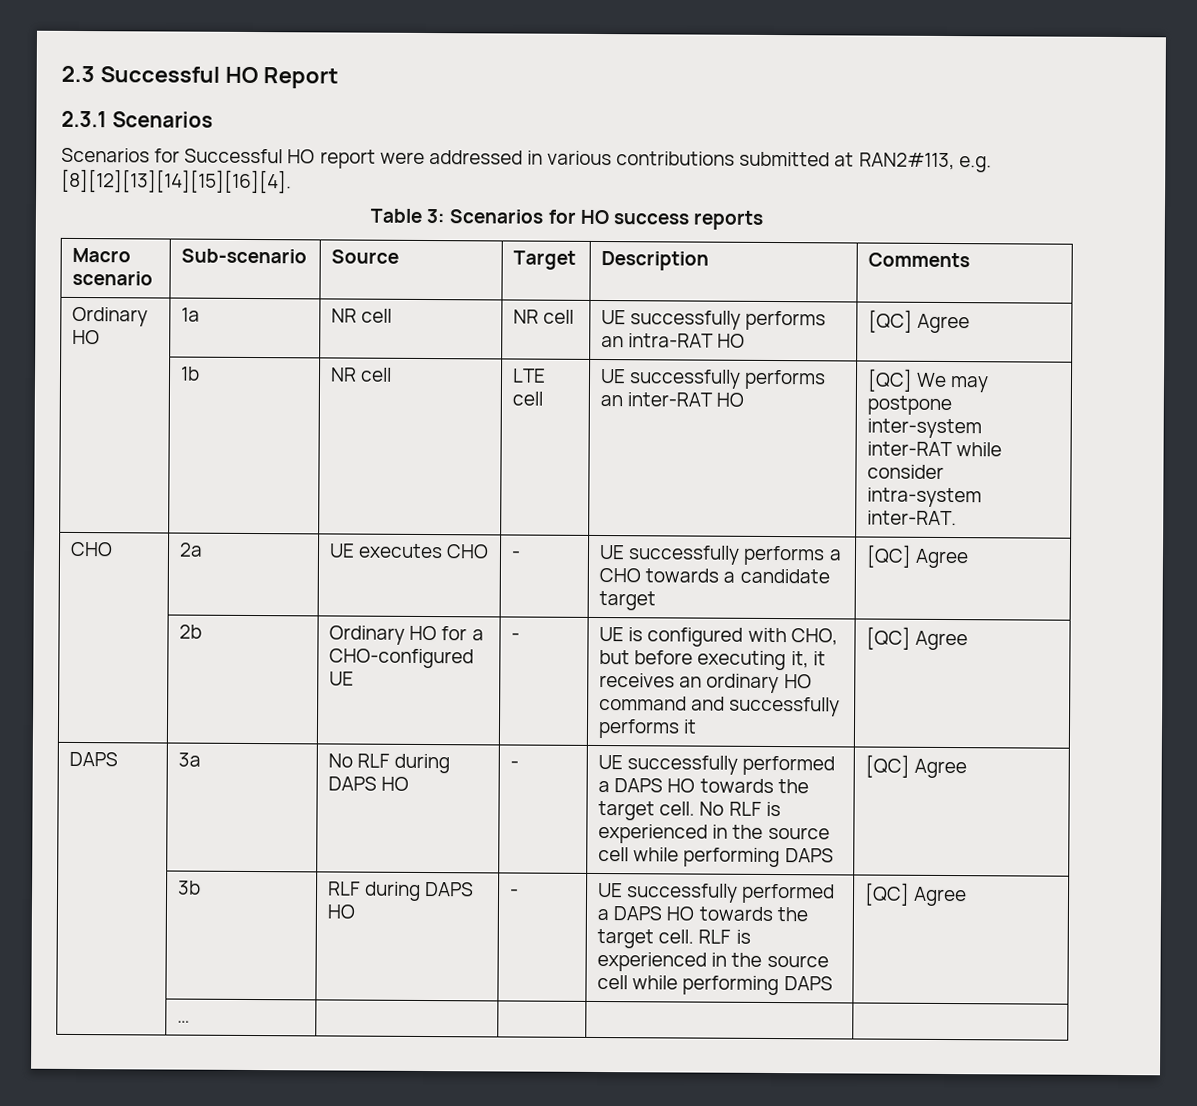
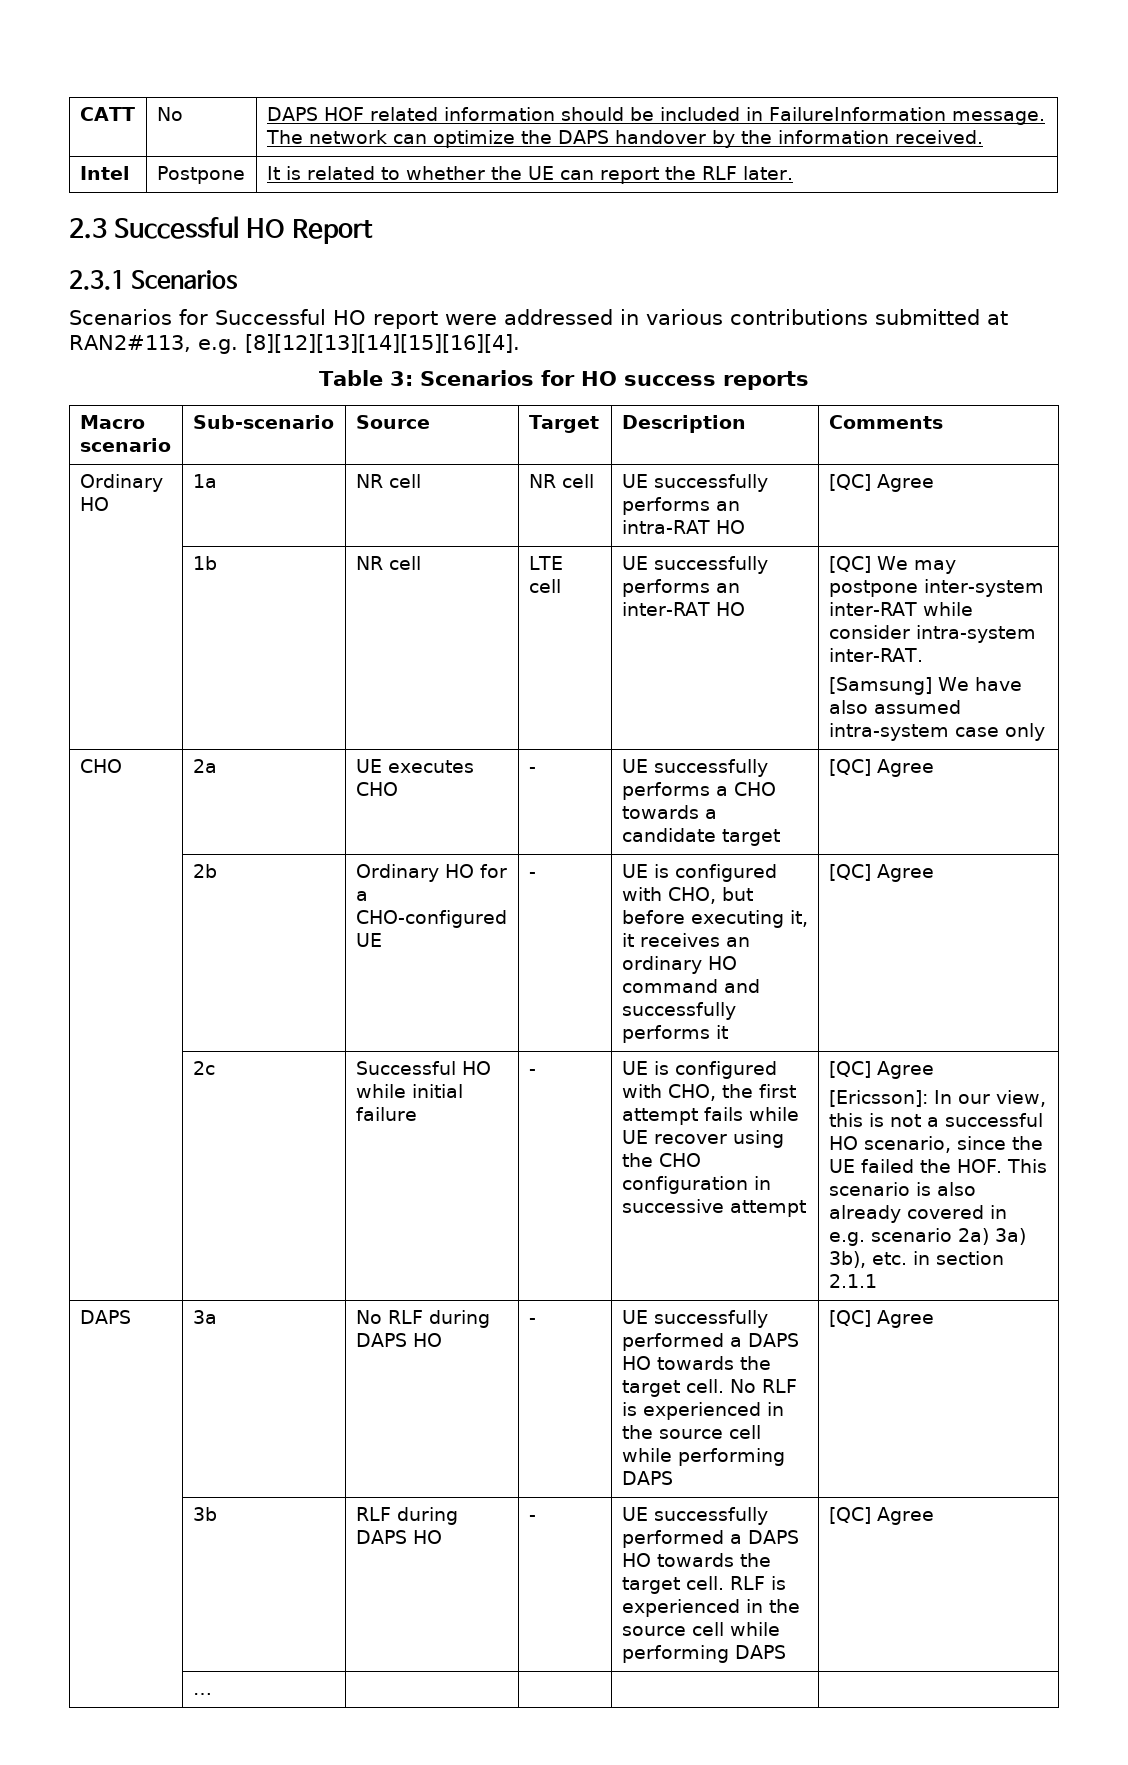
+ CATT | No | DAPS HOF related information should be included in FailureInformation message. The network can optimize the DAPS handover by the information received.
+ Intel | Postpone | It is related to whether the UE can report the RLF later.
  | 1b | NR cell | LTE cell | UE successfully performs an inter-RAT HO | [QC] We may postpone inter-system inter-RAT while consider intra-system inter-RAT.
+ [Samsung] We have also assumed intra-system case only
+ 2c | Successful HO while initial failure | - | UE is configured with CHO, the first attempt fails while UE recover using the CHO configuration in successive attempt | [QC] Agree
+ [Ericsson]: In our view, this is not a successful HO scenario, since the UE failed the HOF. This scenario is also already covered in e.g. scenario 2a) 3a) 3b), etc. in section 2.1.1

